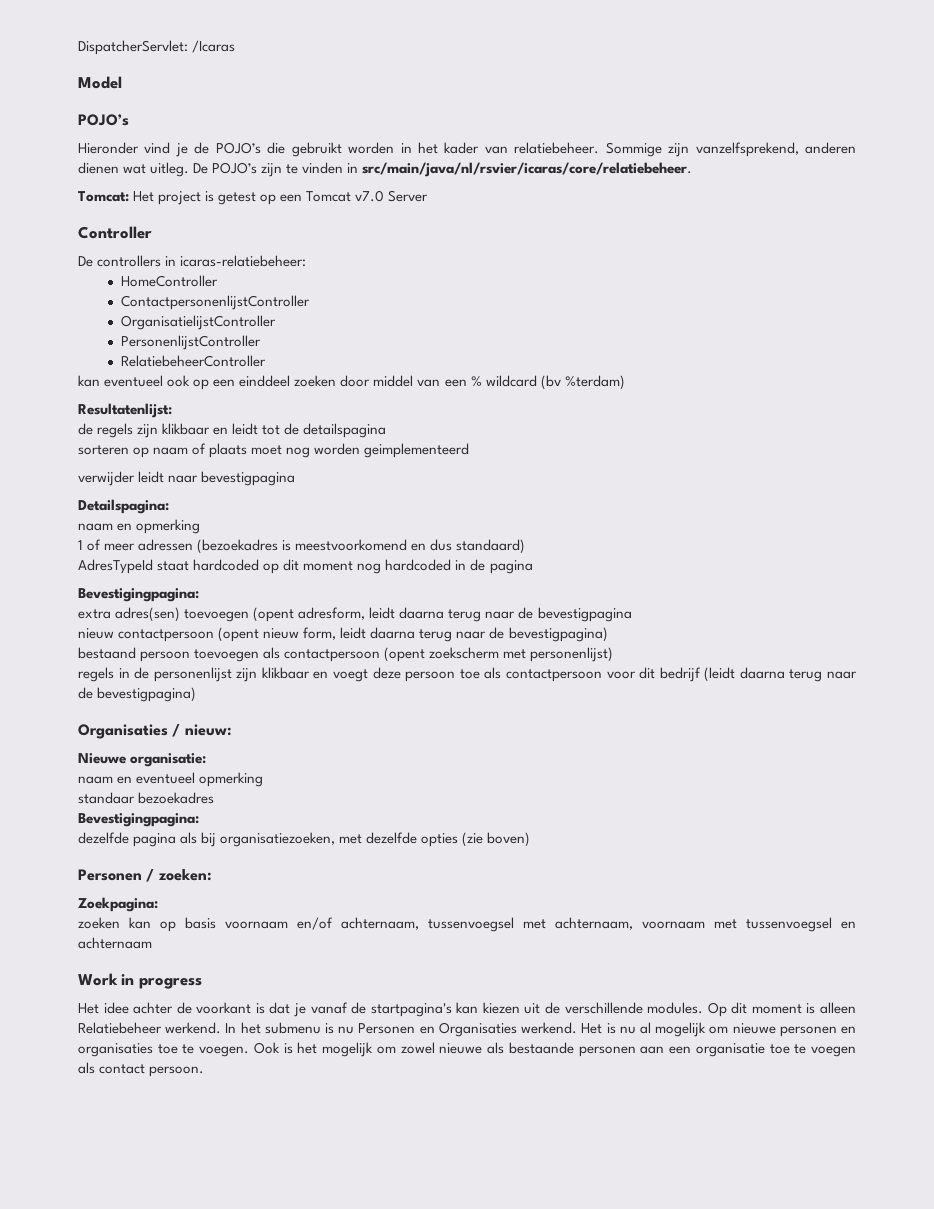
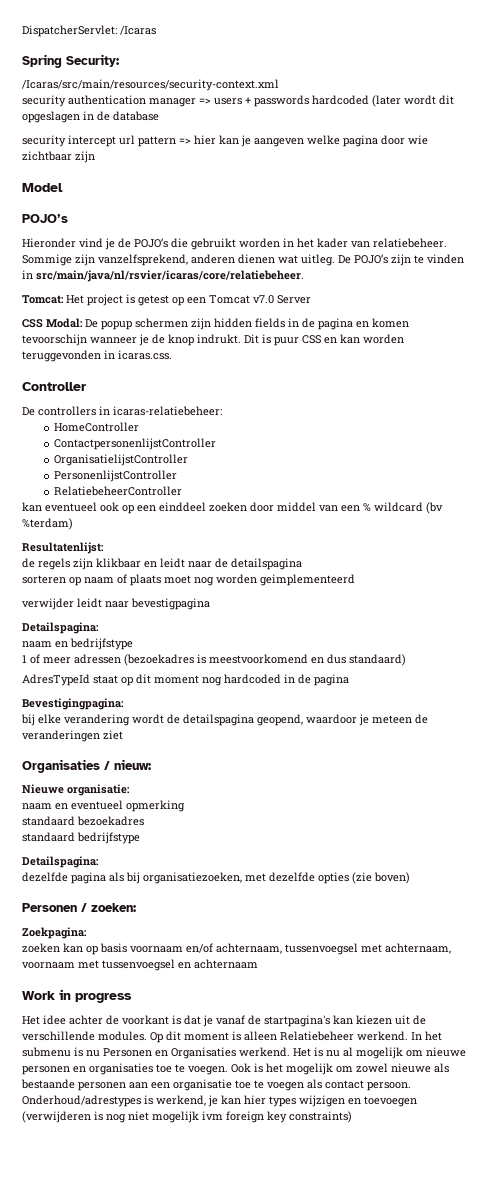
+ Spring Security:
+ /Icaras/src/main/resources/security-context.xml
+ security authentication manager => users + passwords hardcoded (later wordt dit opgeslagen in de database
+ security intercept url pattern => hier kan je aangeven welke pagina door wie zichtbaar zijn
+ CSS Modal: De popup schermen zijn hidden fields in de pagina en komen tevoorschijn wanneer je de knop indrukt. Dit is puur CSS en kan worden teruggevonden in icaras.css.
- de regels zijn klikbaar en leidt tot de detailspagina
+ de regels zijn klikbaar en leidt naar de detailspagina
- naam en opmerking
+ naam en bedrijfstype
- AdresTypeId staat hardcoded op dit moment nog hardcoded in de pagina
+ AdresTypeId staat op dit moment nog hardcoded in de pagina
- extra adres(sen) toevoegen (opent adresform, leidt daarna terug naar de bevestigpagina
- nieuw contactpersoon (opent nieuw form, leidt daarna terug naar de bevestigpagina)
- bestaand persoon toevoegen als contactpersoon (opent zoekscherm met personenlijst)
- regels in de personenlijst zijn klikbaar en voegt deze persoon toe als contactpersoon voor dit bedrijf (leidt daarna terug naar de bevestigpagina)
+ bij elke verandering wordt de detailspagina geopend, waardoor je meteen de veranderingen ziet
- standaar bezoekadres
- Bevestigingpagina:
+ standaard bezoekadres
+ standaard bedrijfstype
+ Detailspagina:
+ Onderhoud/adrestypes is werkend, je kan hier types wijzigen en toevoegen (verwijderen is nog niet mogelijk ivm foreign key constraints)

